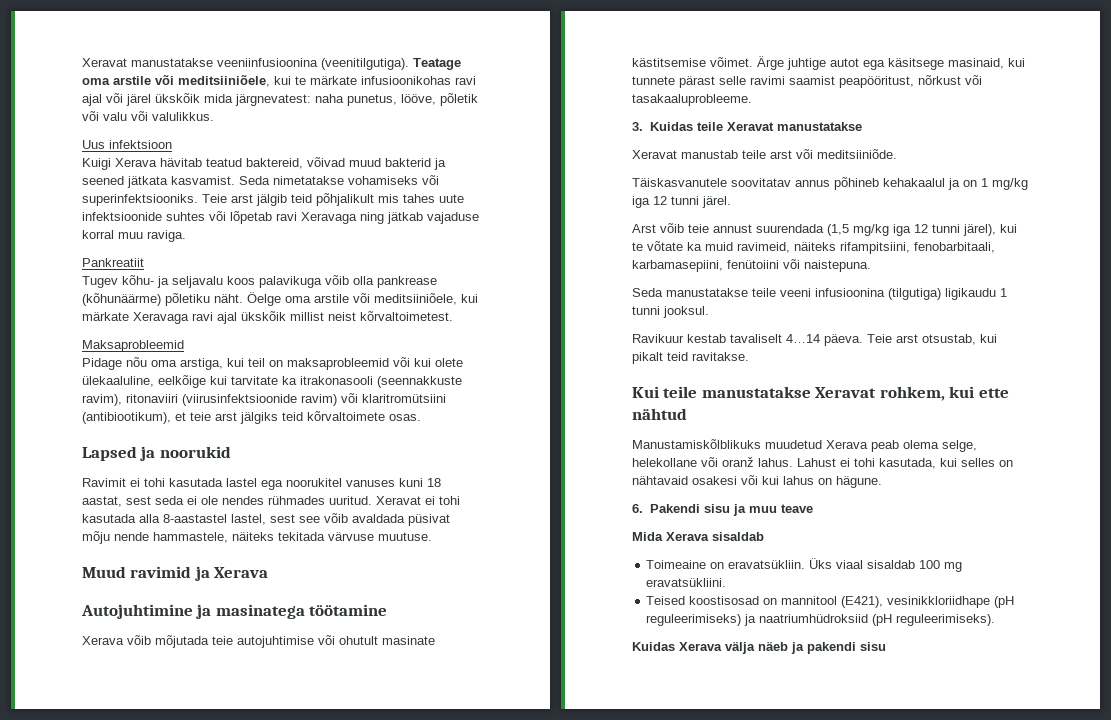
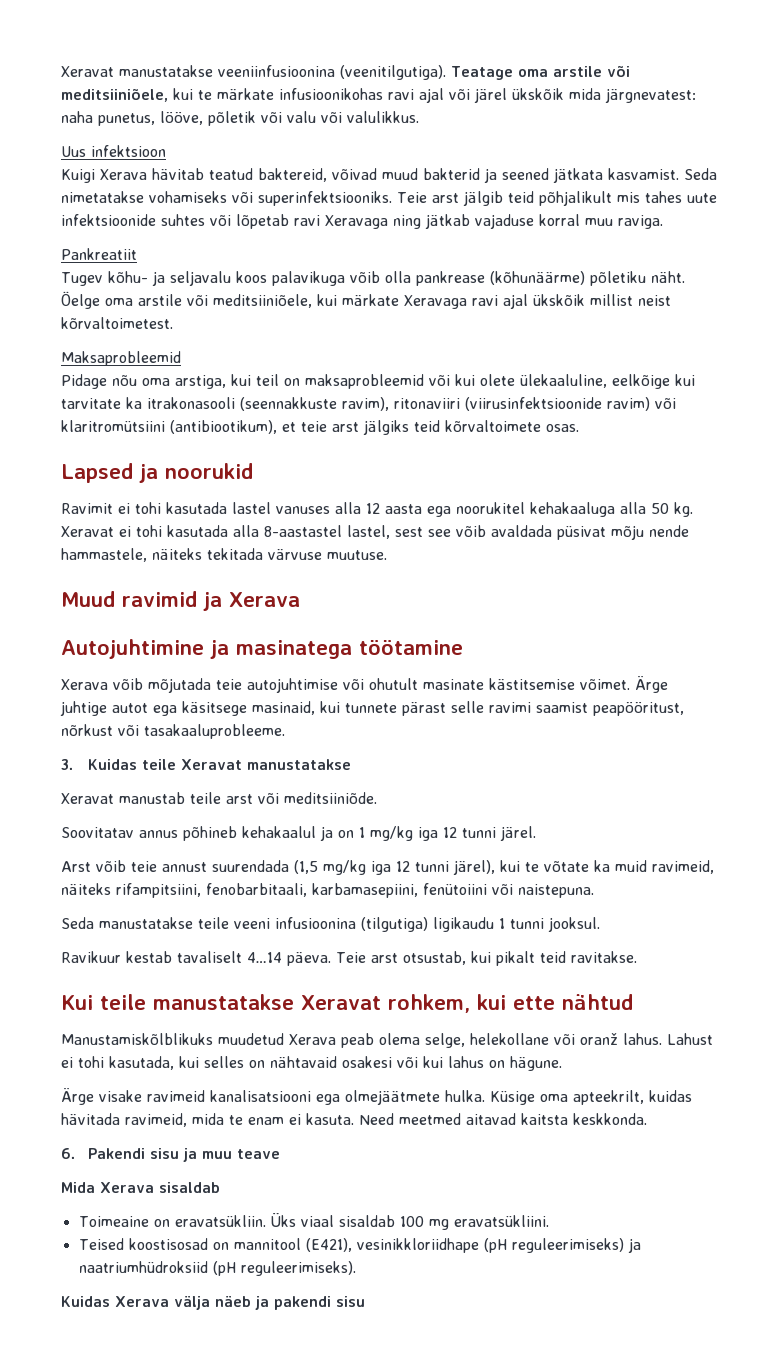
- Ravimit ei tohi kasutada lastel ega noorukitel vanuses kuni 18 aastat, sest seda ei ole nendes rühmades uuritud.
+ Ravimit ei tohi kasutada lastel vanuses alla 12 aasta ega noorukitel kehakaaluga alla 50 kg.
- Täiskasvanutele soovitatav annus põhineb kehakaalul ja on 1 mg/kg iga 12 tunni järel.
+ Soovitatav annus põhineb kehakaalul ja on 1 mg/kg iga 12 tunni järel.
+ Ärge visake ravimeid kanalisatsiooni ega olmejäätmete hulka. Küsige oma apteekrilt, kuidas hävitada ravimeid, mida te enam ei kasuta. Need meetmed aitavad kaitsta keskkonda.

